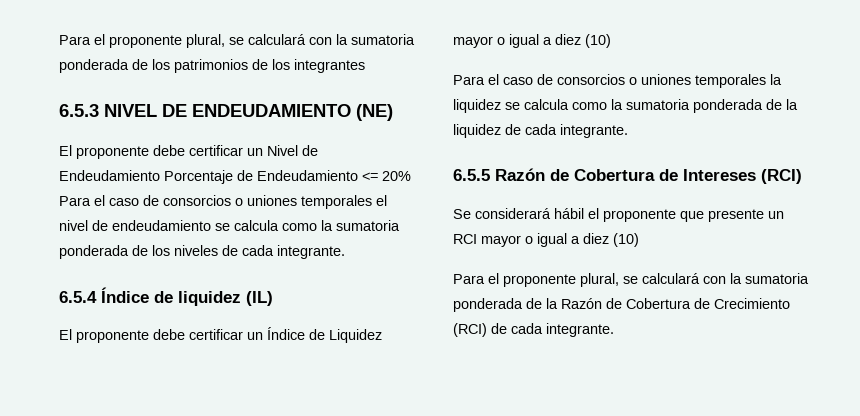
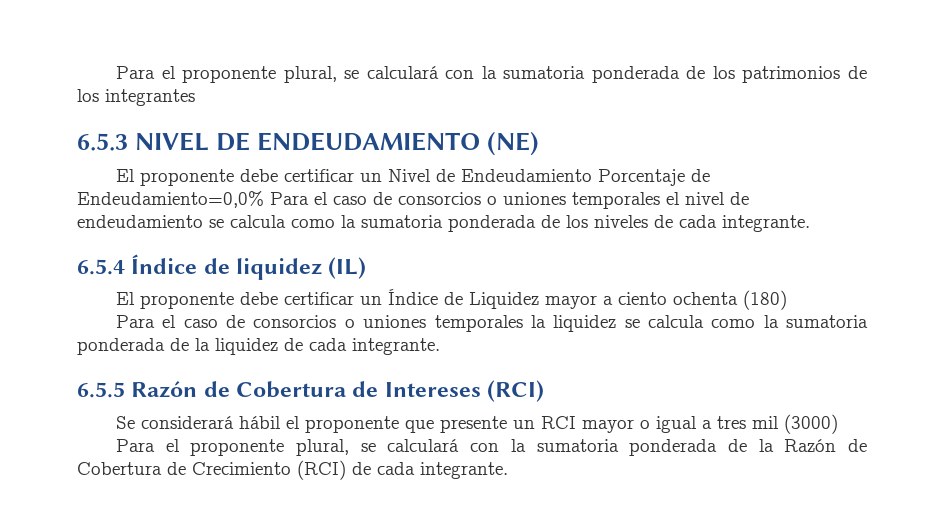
- El proponente debe certificar un Nivel de Endeudamiento Porcentaje de Endeudamiento <= 20% Para el caso de consorcios o uniones temporales el nivel de endeudamiento se calcula como la sumatoria ponderada de los niveles de cada integrante.
+ El proponente debe certificar un Nivel de Endeudamiento Porcentaje de Endeudamiento=0,0% Para el caso de consorcios o uniones temporales el nivel de endeudamiento se calcula como la sumatoria ponderada de los niveles de cada integrante.
- El proponente debe certificar un Índice de Liquidez mayor o igual a diez (10)
+ El proponente debe certificar un Índice de Liquidez mayor a ciento ochenta (180)
- Se considerará hábil el proponente que presente un RCI mayor o igual a diez (10)
+ Se considerará hábil el proponente que presente un RCI mayor o igual a tres mil (3000)

